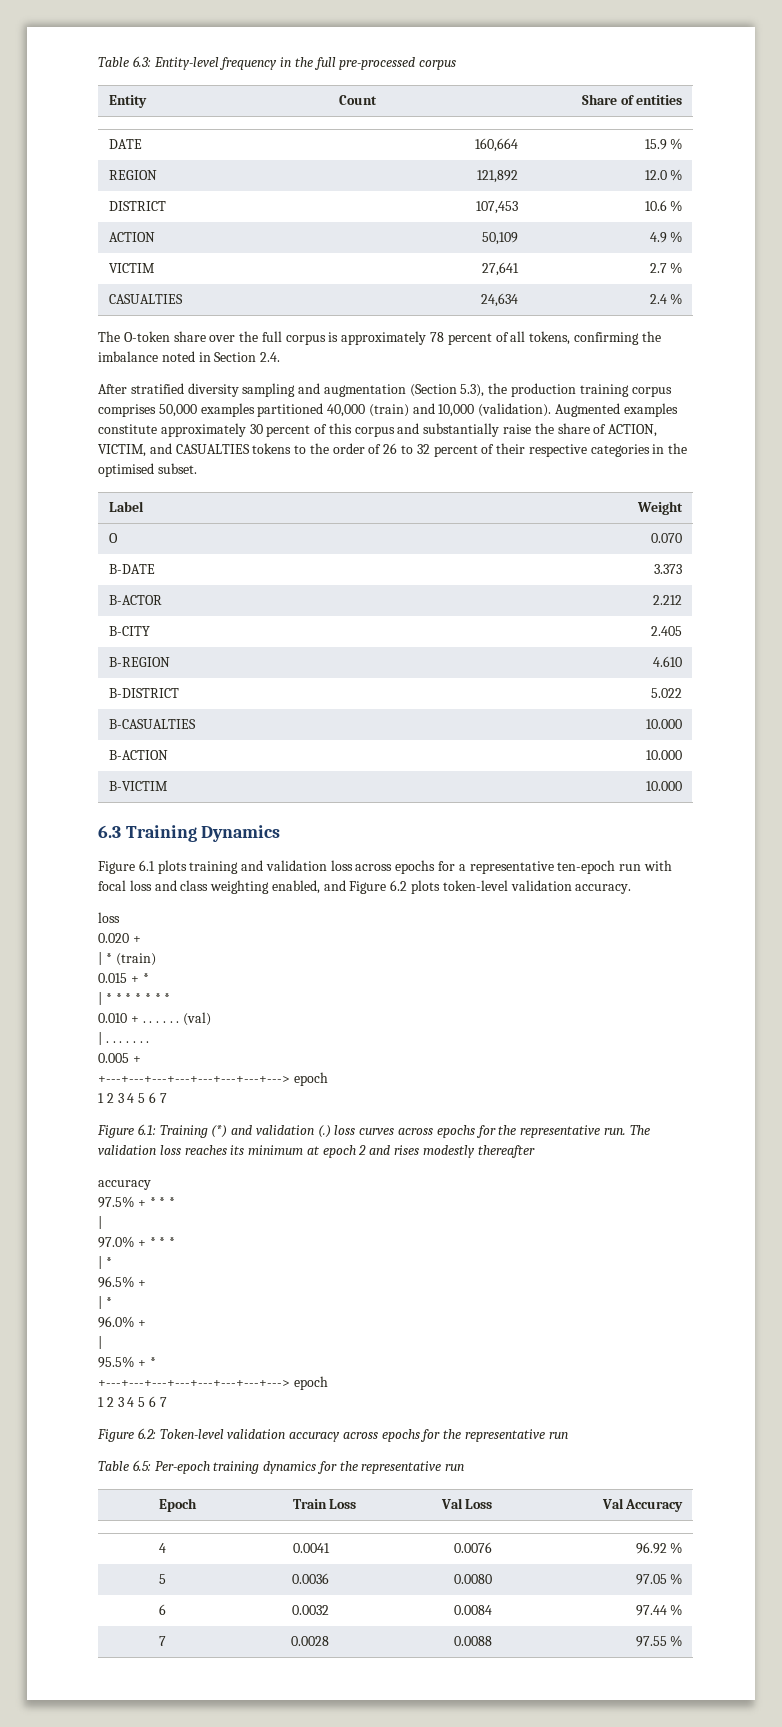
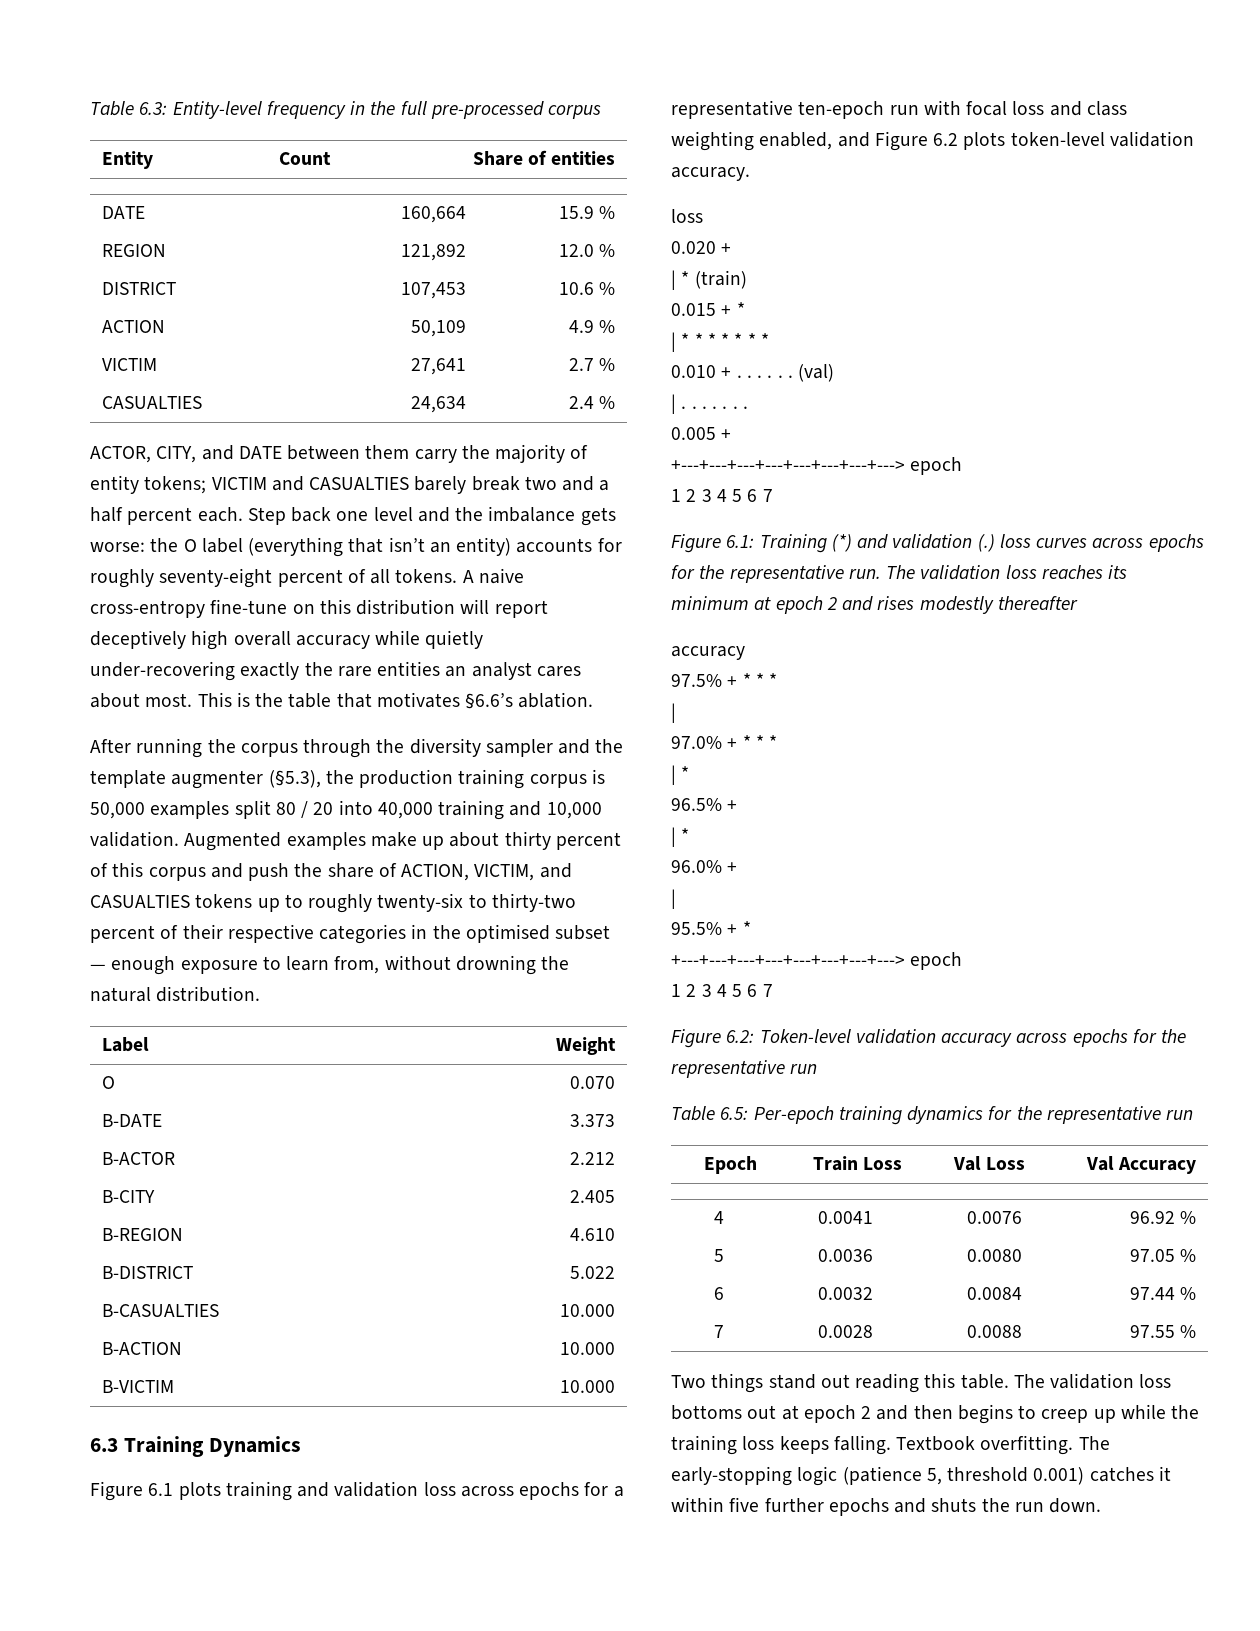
- The O-token share over the full corpus is approximately 78 percent of all tokens, confirming the imbalance noted in Section 2.4.
- After stratified diversity sampling and augmentation (Section 5.3), the production training corpus comprises 50,000 examples partitioned 40,000 (train) and 10,000 (validation).
+ ACTOR, CITY, and DATE between them carry the majority of entity tokens; VICTIM and CASUALTIES barely break two and a half percent each. Step back one level and the imbalance gets worse: the O label (everything that isn’t an entity) accounts for roughly seventy-eight percent of all tokens. A naive cross-entropy fine-tune on this distribution will report deceptively high overall accuracy while quietly under-recovering exactly the rare entities an analyst cares about most. This is the table that motivates §6.6’s ablation.
+ After running the corpus through the diversity sampler and the template augmenter (§5.3), the production training corpus is 50,000 examples split 80 / 20 into 40,000 training and 10,000 validation.
- Augmented examples constitute approximately 30 percent of this corpus and substantially raise the share of ACTION, VICTIM, and CASUALTIES tokens to the order of 26 to 32 percent of their respective categories in the optimised subset.
+ Augmented examples make up about thirty percent of this corpus and push the share of ACTION, VICTIM, and CASUALTIES tokens up to roughly twenty-six to thirty-two percent of their respective categories in the optimised subset — enough exposure to learn from, without drowning the natural distribution.
+ Two things stand out reading this table. The validation loss bottoms out at epoch 2 and then begins to creep up while the training loss keeps falling. Textbook overfitting. The early-stopping logic (patience 5, threshold 0.001) catches it within five further epochs and shuts the run down.

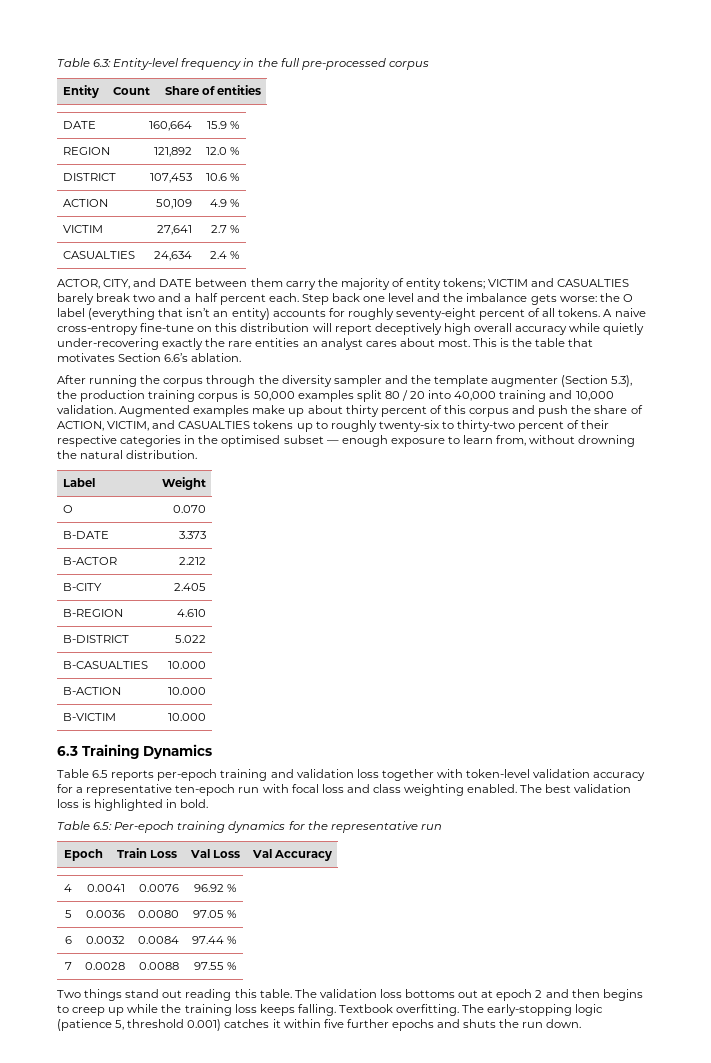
- This is the table that motivates §6.6’s ablation.
+ This is the table that motivates Section 6.6’s ablation.
- After running the corpus through the diversity sampler and the template augmenter (§5.3), the production training corpus is 50,000 examples split 80 / 20 into 40,000 training and 10,000 validation.
+ After running the corpus through the diversity sampler and the template augmenter (Section 5.3), the production training corpus is 50,000 examples split 80 / 20 into 40,000 training and 10,000 validation.
- Figure 6.1 plots training and validation loss across epochs for a representative ten-epoch run with focal loss and class weighting enabled, and Figure 6.2 plots token-level validation accuracy.
- loss
- 0.020 +
- | * (train)
- 0.015 + *
- | * * * * * * *
- 0.010 + . . . . . . (val)
- | . . . . . . .
- 0.005 +
- +---+---+---+---+---+---+---+---> epoch
- 1 2 3 4 5 6 7
- Figure 6.1: Training (*) and validation (.) loss curves across epochs for the representative run. The validation loss reaches its minimum at epoch 2 and rises modestly thereafter
- accuracy
- 97.5% + * * *
- |
- 97.0% + * * *
- | *
- 96.5% +
- | *
- 96.0% +
- |
- 95.5% + *
- +---+---+---+---+---+---+---+---> epoch
- 1 2 3 4 5 6 7
- Figure 6.2: Token-level validation accuracy across epochs for the representative run
+ Table 6.5 reports per-epoch training and validation loss together with token-level validation accuracy for a representative ten-epoch run with focal loss and class weighting enabled. The best validation loss is highlighted in bold.

